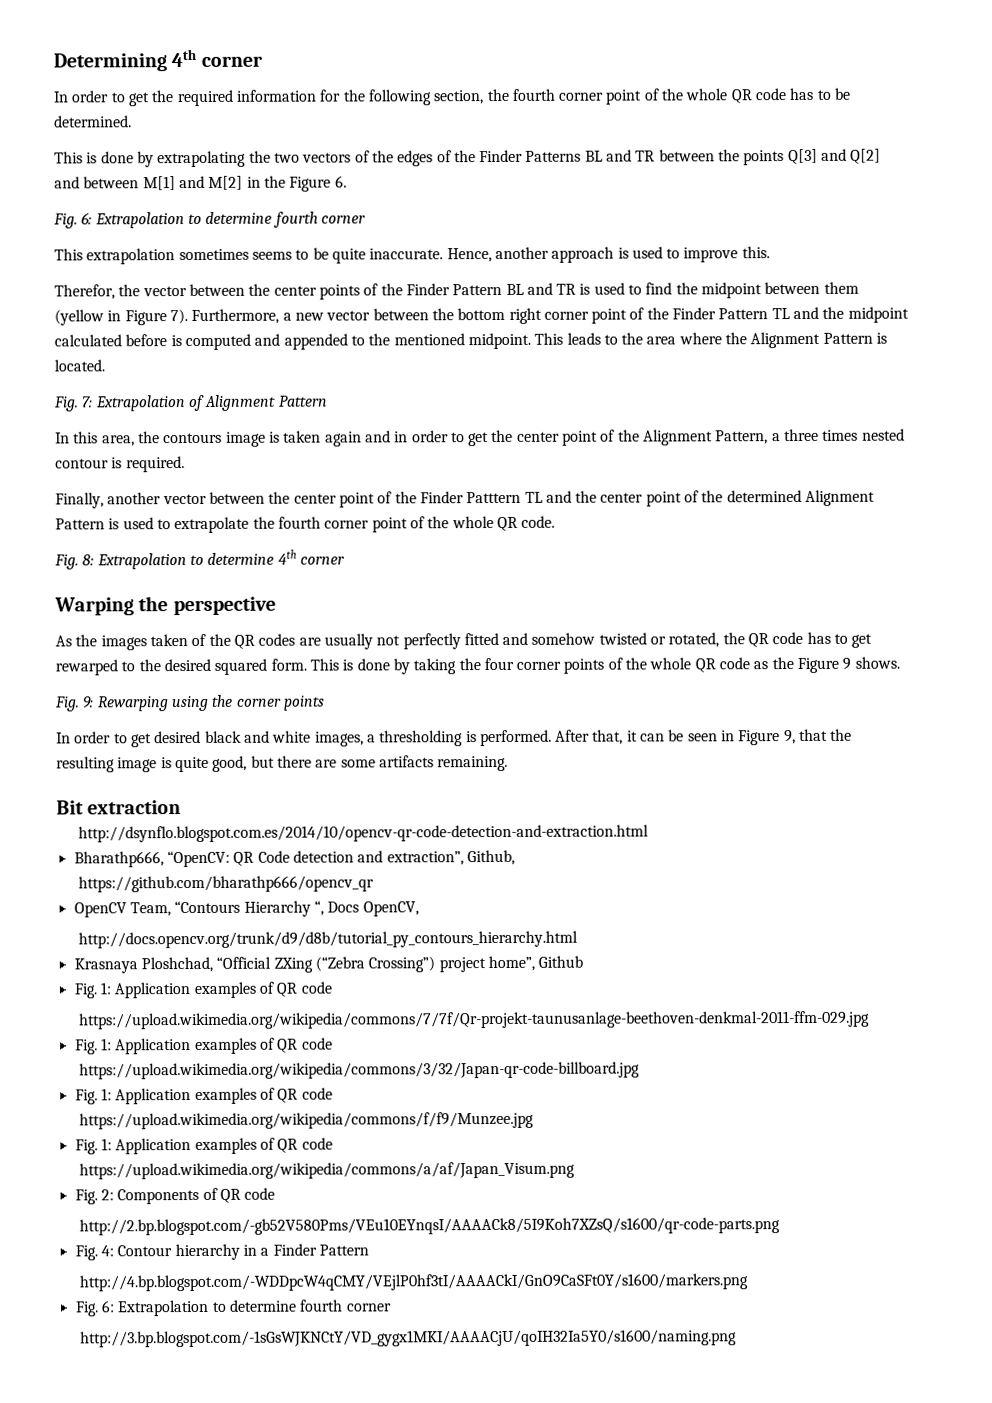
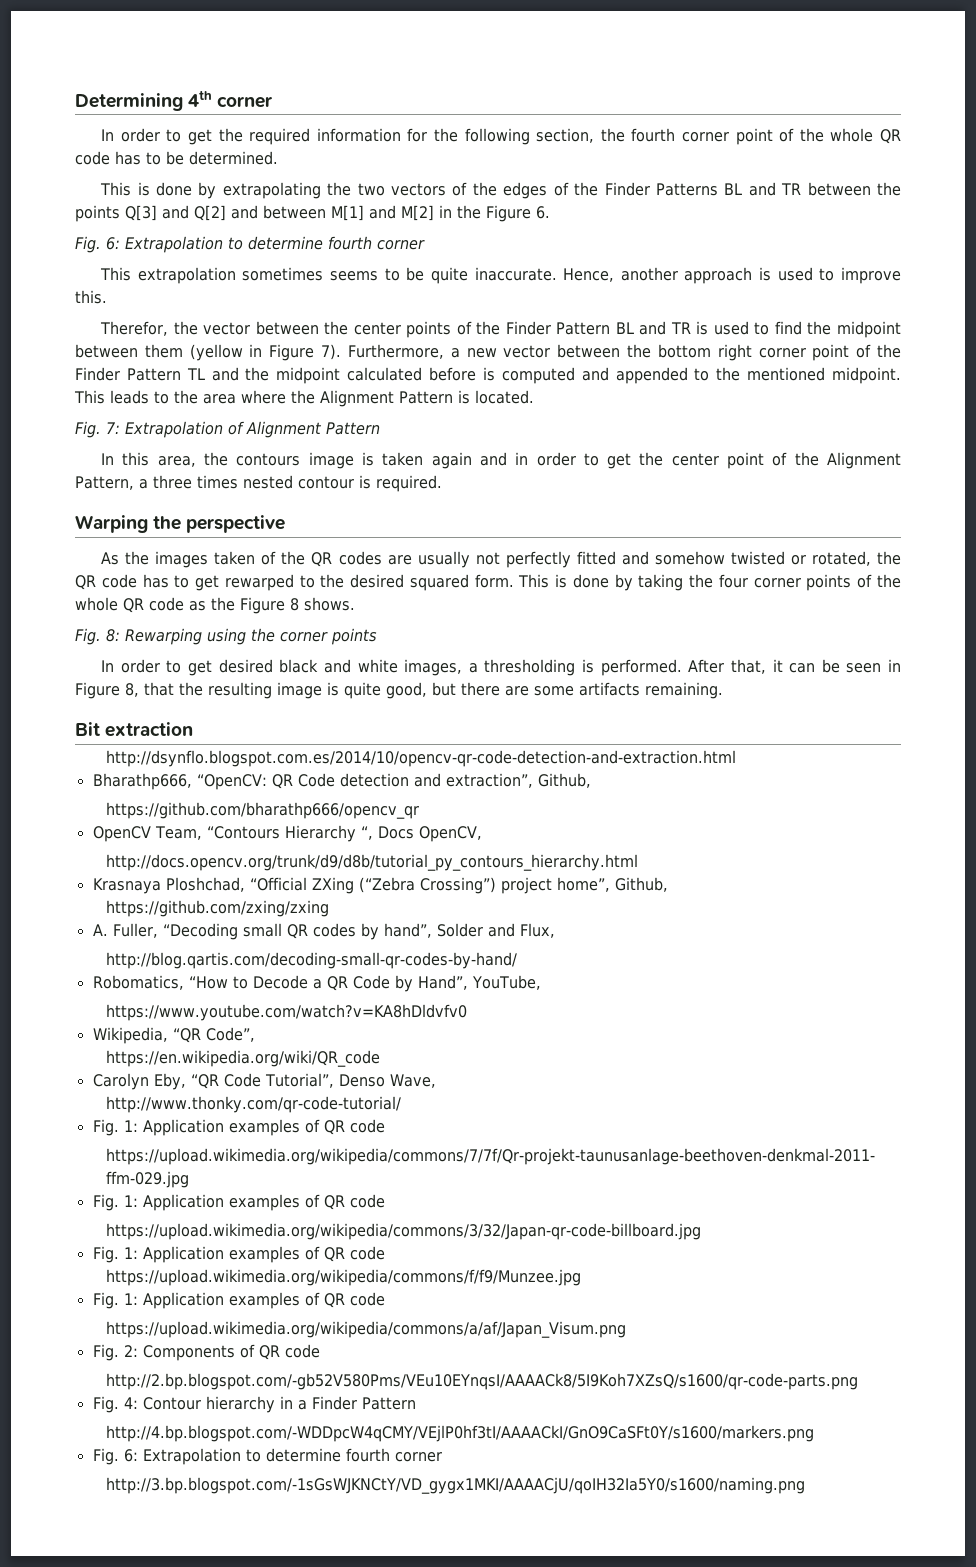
- Finally, another vector between the center point of the Finder Patttern TL and the center point of the determined Alignment Pattern is used to extrapolate the fourth corner point of the whole QR code.
- Fig. 8: Extrapolation to determine 4th corner
- This is done by taking the four corner points of the whole QR code as the Figure 9 shows.
+ This is done by taking the four corner points of the whole QR code as the Figure 8 shows.
- Fig. 9: Rewarping using the corner points
+ Fig. 8: Rewarping using the corner points
- After that, it can be seen in Figure 9, that the resulting image is quite good, but there are some artifacts remaining.
+ After that, it can be seen in Figure 8, that the resulting image is quite good, but there are some artifacts remaining.
- Krasnaya Ploshchad, “Official ZXing (“Zebra Crossing”) project home”, Github
+ Krasnaya Ploshchad, “Official ZXing (“Zebra Crossing”) project home”, Github,
+ https://github.com/zxing/zxing
+ A. Fuller, “Decoding small QR codes by hand”, Solder and Flux,
+ http://blog.qartis.com/decoding-small-qr-codes-by-hand/
+ Robomatics, “How to Decode a QR Code by Hand”, YouTube,
+ https://www.youtube.com/watch?v=KA8hDldvfv0
+ Wikipedia, “QR Code”,
+ https://en.wikipedia.org/wiki/QR_code
+ Carolyn Eby, “QR Code Tutorial”, Denso Wave,
+ http://www.thonky.com/qr-code-tutorial/

